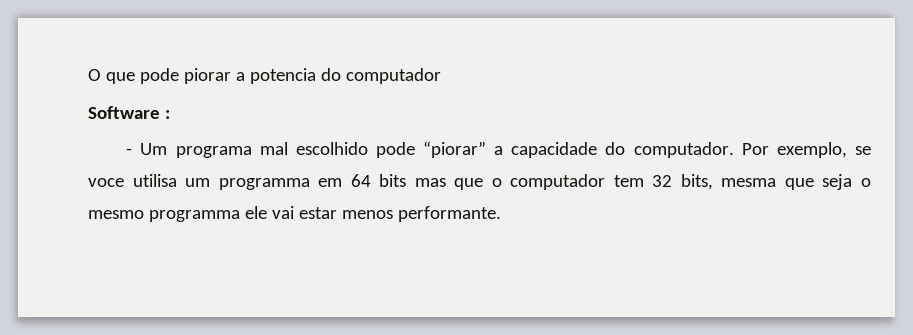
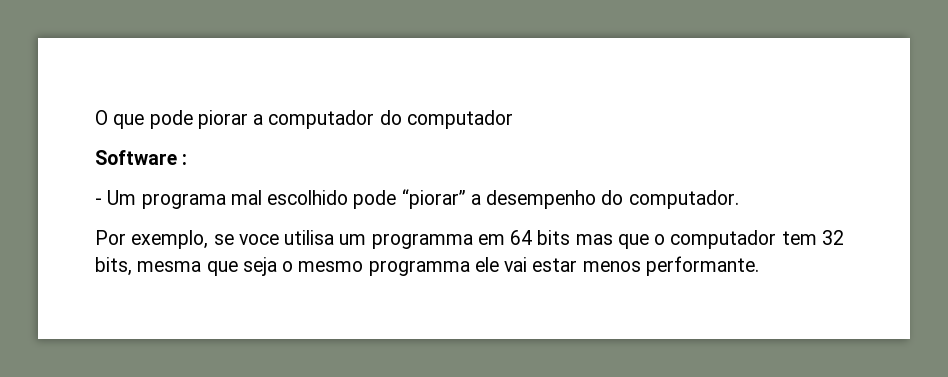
- O que pode piorar a potencia do computador
+ O que pode piorar a computador do computador
- - Um programa mal escolhido pode “piorar” a capacidade do computador. Por exemplo, se voce utilisa um programma em 64 bits mas que o computador tem 32 bits, mesma que seja o mesmo programma ele vai estar menos performante.
+ - Um programa mal escolhido pode “piorar” a desempenho do computador.
+ Por exemplo, se voce utilisa um programma em 64 bits mas que o computador tem 32 bits, mesma que seja o mesmo programma ele vai estar menos performante.

